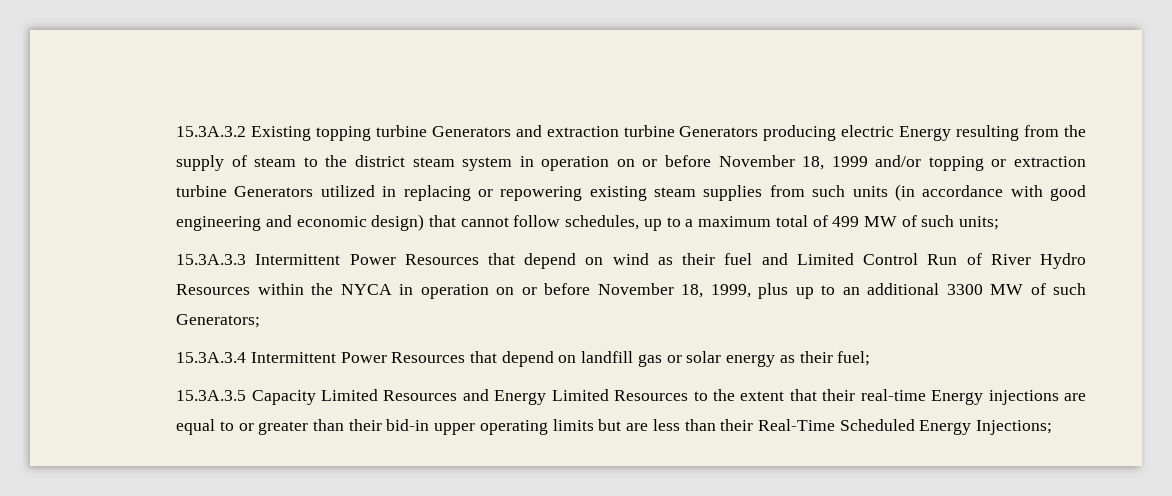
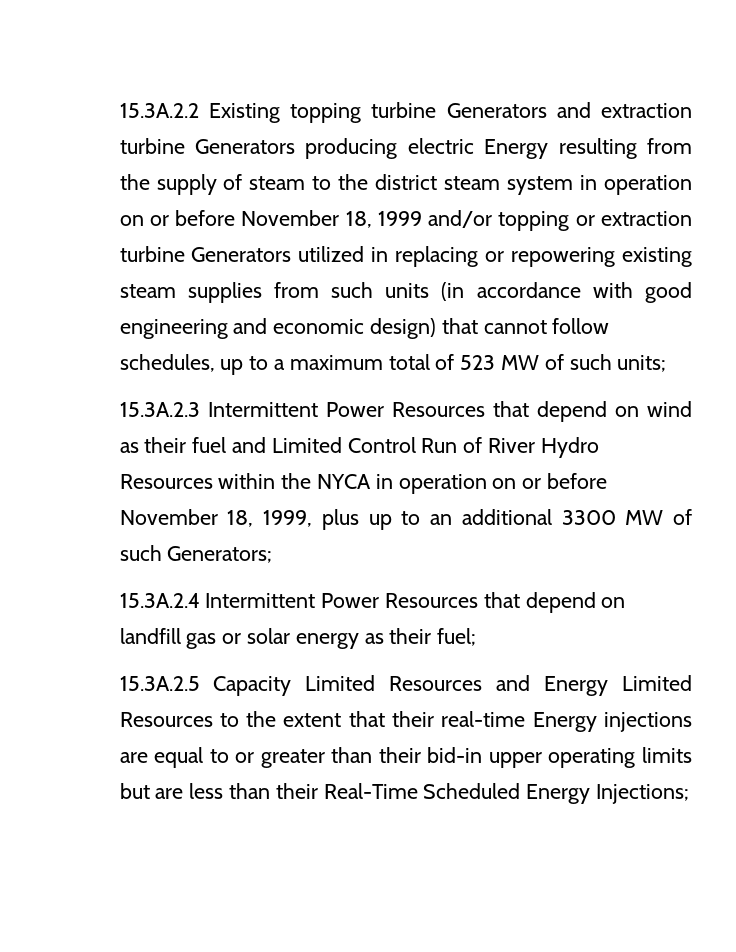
- 15.3A.3.2 Existing topping turbine Generators and extraction turbine Generators producing electric Energy resulting from the supply of steam to the district steam system in operation on or before November 18, 1999 and/or topping or extraction turbine Generators utilized in replacing or repowering existing steam supplies from such units (in accordance with good engineering and economic design) that cannot follow schedules, up to a maximum total of 499 MW of such units;
+ 15.3A.2.2 Existing topping turbine Generators and extraction turbine Generators producing electric Energy resulting from the supply of steam to the district steam system in operation on or before November 18, 1999 and/or topping or extraction turbine Generators utilized in replacing or repowering existing steam supplies from such units (in accordance with good engineering and economic design) that cannot follow schedules, up to a maximum total of 523 MW of such units;
- 15.3A.3.3 Intermittent Power Resources that depend on wind as their fuel and Limited Control Run of River Hydro Resources within the NYCA in operation on or before November 18, 1999, plus up to an additional 3300 MW of such Generators;
+ 15.3A.2.3 Intermittent Power Resources that depend on wind as their fuel and Limited Control Run of River Hydro Resources within the NYCA in operation on or before November 18, 1999, plus up to an additional 3300 MW of such Generators;
- 15.3A.3.4 Intermittent Power Resources that depend on landfill gas or solar energy as their fuel;
+ 15.3A.2.4 Intermittent Power Resources that depend on landfill gas or solar energy as their fuel;
- 15.3A.3.5 Capacity Limited Resources and Energy Limited Resources to the extent that their real-time Energy injections are equal to or greater than their bid-in upper operating limits but are less than their Real-Time Scheduled Energy Injections;
+ 15.3A.2.5 Capacity Limited Resources and Energy Limited Resources to the extent that their real-time Energy injections are equal to or greater than their bid-in upper operating limits but are less than their Real-Time Scheduled Energy Injections;

